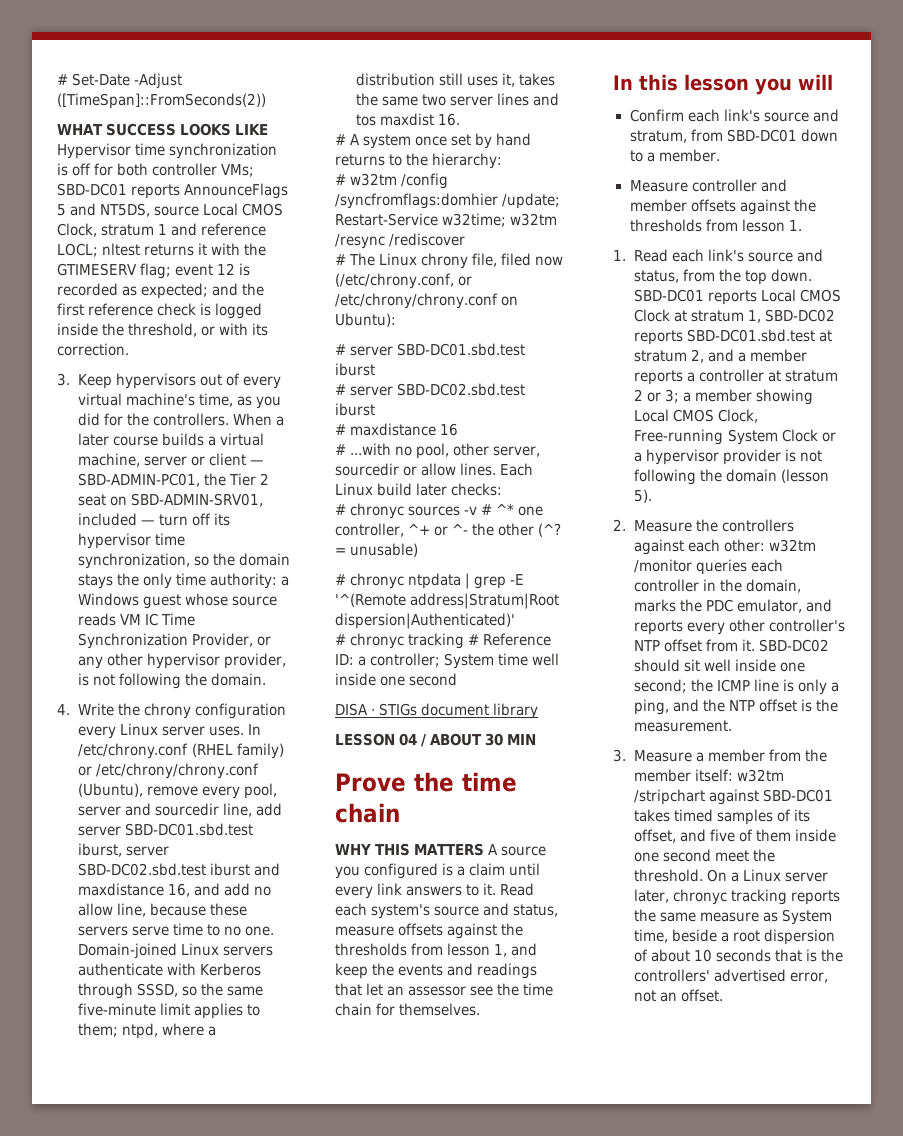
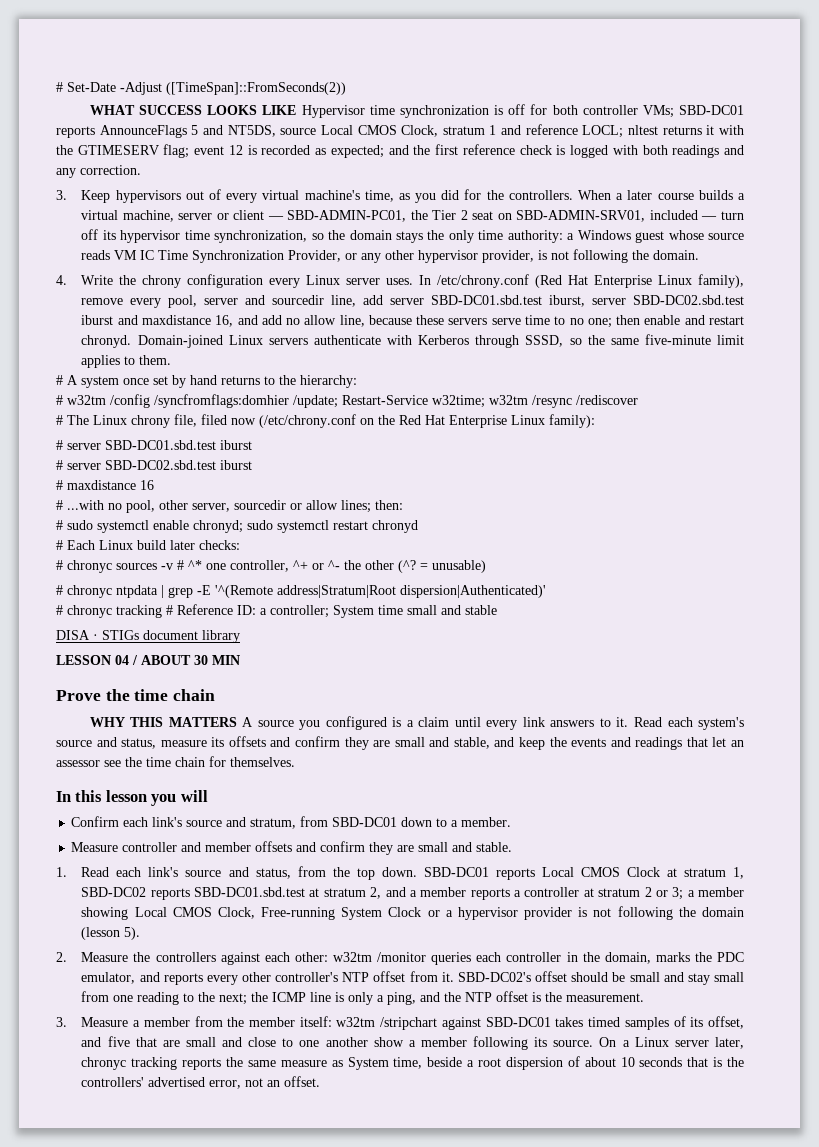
- WHAT SUCCESS LOOKS LIKE Hypervisor time synchronization is off for both controller VMs; SBD-DC01 reports AnnounceFlags 5 and NT5DS, source Local CMOS Clock, stratum 1 and reference LOCL; nltest returns it with the GTIMESERV flag; event 12 is recorded as expected; and the first reference check is logged inside the threshold, or with its correction.
+ WHAT SUCCESS LOOKS LIKE Hypervisor time synchronization is off for both controller VMs; SBD-DC01 reports AnnounceFlags 5 and NT5DS, source Local CMOS Clock, stratum 1 and reference LOCL; nltest returns it with the GTIMESERV flag; event 12 is recorded as expected; and the first reference check is logged with both readings and any correction.
- In /etc/chrony.conf (RHEL family) or /etc/chrony/chrony.conf (Ubuntu), remove every pool, server and sourcedir line, add server SBD-DC01.sbd.test iburst, server SBD-DC02.sbd.test iburst and maxdistance 16, and add no allow line, because these servers serve time to no one.
+ In /etc/chrony.conf (Red Hat Enterprise Linux family), remove every pool, server and sourcedir line, add server SBD-DC01.sbd.test iburst, server SBD-DC02.sbd.test iburst and maxdistance 16, and add no allow line, because these servers serve time to no one; then enable and restart chronyd.
- Domain-joined Linux servers authenticate with Kerberos through SSSD, so the same five-minute limit applies to them; ntpd, where a distribution still uses it, takes the same two server lines and tos maxdist 16.
+ Domain-joined Linux servers authenticate with Kerberos through SSSD, so the same five-minute limit applies to them.
- # The Linux chrony file, filed now (/etc/chrony.conf, or /etc/chrony/chrony.conf on Ubuntu):
+ # The Linux chrony file, filed now (/etc/chrony.conf on the Red Hat Enterprise Linux family):
- # ...with no pool, other server, sourcedir or allow lines. Each Linux build later checks:
+ # ...with no pool, other server, sourcedir or allow lines; then:
+ # sudo systemctl enable chronyd; sudo systemctl restart chronyd
+ # Each Linux build later checks:
- # chronyc tracking # Reference ID: a controller; System time well inside one second
+ # chronyc tracking # Reference ID: a controller; System time small and stable
- Read each system's source and status, measure offsets against the thresholds from lesson 1, and keep the events and readings that let an assessor see the time chain for themselves.
+ Read each system's source and status, measure its offsets and confirm they are small and stable, and keep the events and readings that let an assessor see the time chain for themselves.
- Measure controller and member offsets against the thresholds from lesson 1.
+ Measure controller and member offsets and confirm they are small and stable.
- SBD-DC02 should sit well inside one second; the ICMP line is only a ping, and the NTP offset is the measurement.
+ SBD-DC02's offset should be small and stay small from one reading to the next; the ICMP line is only a ping, and the NTP offset is the measurement.
- 3. Measure a member from the member itself: w32tm /stripchart against SBD-DC01 takes timed samples of its offset, and five of them inside one second meet the threshold.
+ 3. Measure a member from the member itself: w32tm /stripchart against SBD-DC01 takes timed samples of its offset, and five that are small and close to one another show a member following its source.

